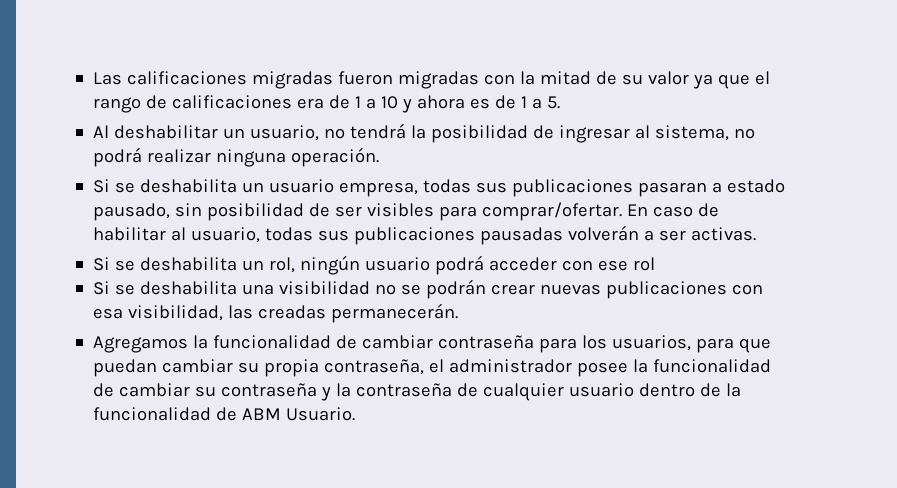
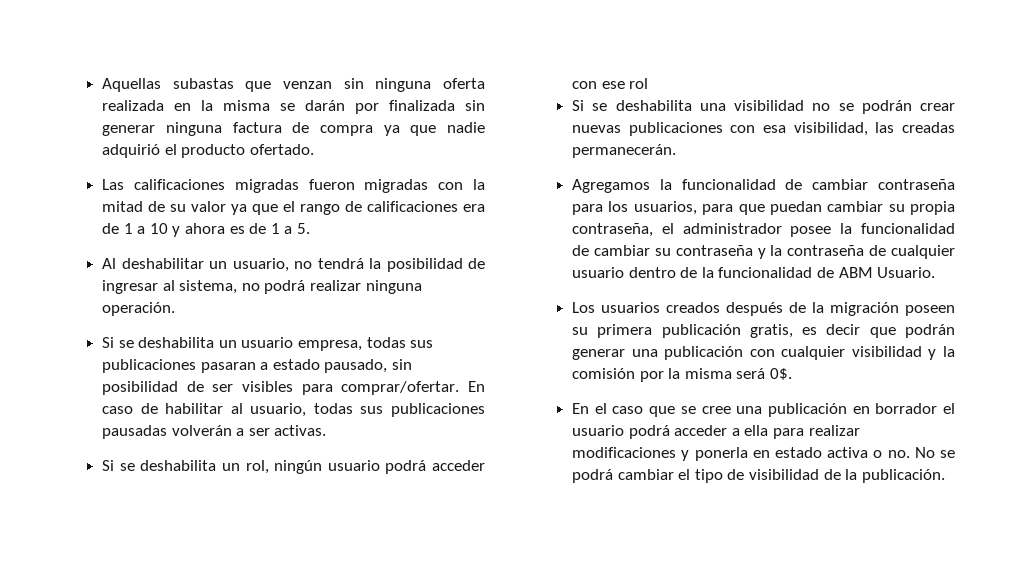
+ Aquellas subastas que venzan sin ninguna oferta realizada en la misma se darán por finalizada sin generar ninguna factura de compra ya que nadie adquirió el producto ofertado.
+ Los usuarios creados después de la migración poseen su primera publicación gratis, es decir que podrán generar una publicación con cualquier visibilidad y la comisión por la misma será 0$.
+ En el caso que se cree una publicación en borrador el usuario podrá acceder a ella para realizar modificaciones y ponerla en estado activa o no. No se podrá cambiar el tipo de visibilidad de la publicación.

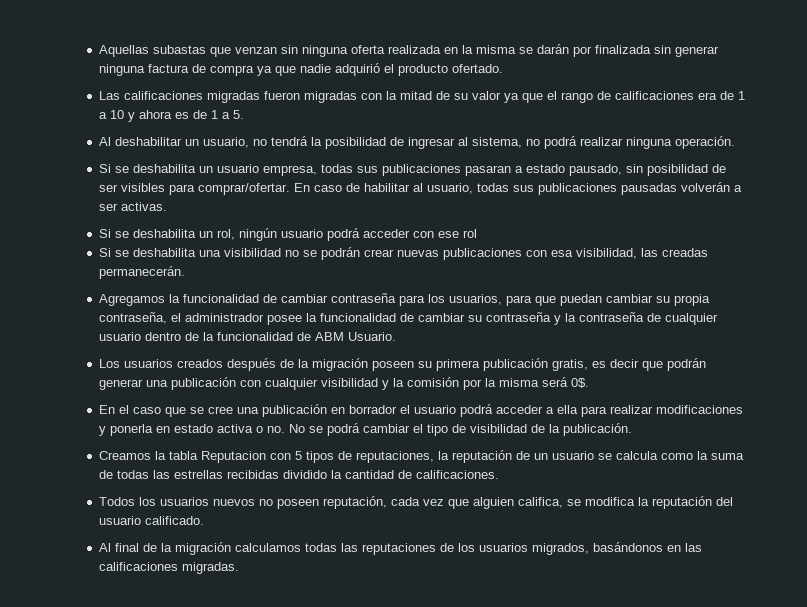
+ Creamos la tabla Reputacion con 5 tipos de reputaciones, la reputación de un usuario se calcula como la suma de todas las estrellas recibidas dividido la cantidad de calificaciones.
+ Todos los usuarios nuevos no poseen reputación, cada vez que alguien califica, se modifica la reputación del usuario calificado.
+ Al final de la migración calculamos todas las reputaciones de los usuarios migrados, basándonos en las calificaciones migradas.

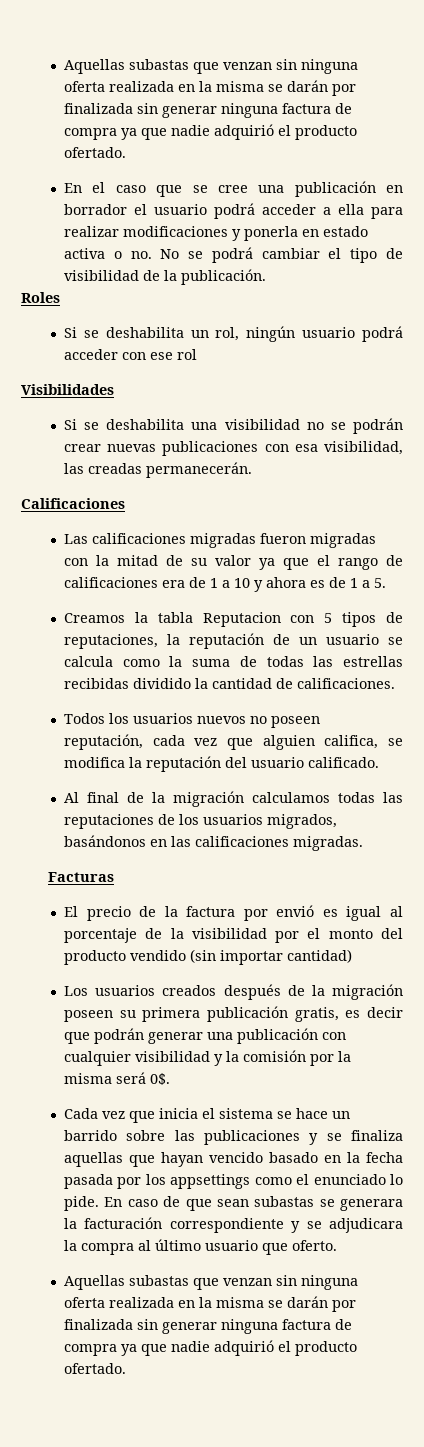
- Las calificaciones migradas fueron migradas con la mitad de su valor ya que el rango de calificaciones era de 1 a 10 y ahora es de 1 a 5.
- Al deshabilitar un usuario, no tendrá la posibilidad de ingresar al sistema, no podrá realizar ninguna operación.
- Si se deshabilita un usuario empresa, todas sus publicaciones pasaran a estado pausado, sin posibilidad de ser visibles para comprar/ofertar. En caso de habilitar al usuario, todas sus publicaciones pausadas volverán a ser activas.
- Si se deshabilita un rol, ningún usuario podrá acceder con ese rol
- Si se deshabilita una visibilidad no se podrán crear nuevas publicaciones con esa visibilidad, las creadas permanecerán.
- Agregamos la funcionalidad de cambiar contraseña para los usuarios, para que puedan cambiar su propia contraseña, el administrador posee la funcionalidad de cambiar su contraseña y la contraseña de cualquier usuario dentro de la funcionalidad de ABM Usuario.
- Los usuarios creados después de la migración poseen su primera publicación gratis, es decir que podrán generar una publicación con cualquier visibilidad y la comisión por la misma será 0$.
+ Roles
+ Si se deshabilita un rol, ningún usuario podrá acceder con ese rol
+ Visibilidades
+ Si se deshabilita una visibilidad no se podrán crear nuevas publicaciones con esa visibilidad, las creadas permanecerán.
+ Calificaciones
+ Las calificaciones migradas fueron migradas con la mitad de su valor ya que el rango de calificaciones era de 1 a 10 y ahora es de 1 a 5.
+ Facturas
+ El precio de la factura por envió es igual al porcentaje de la visibilidad por el monto del producto vendido (sin importar cantidad)
+ Los usuarios creados después de la migración poseen su primera publicación gratis, es decir que podrán generar una publicación con cualquier visibilidad y la comisión por la misma será 0$.
+ Cada vez que inicia el sistema se hace un barrido sobre las publicaciones y se finaliza aquellas que hayan vencido basado en la fecha pasada por los appsettings como el enunciado lo pide. En caso de que sean subastas se generara la facturación correspondiente y se adjudicara la compra al último usuario que oferto.
+ Aquellas subastas que venzan sin ninguna oferta realizada en la misma se darán por finalizada sin generar ninguna factura de compra ya que nadie adquirió el producto ofertado.

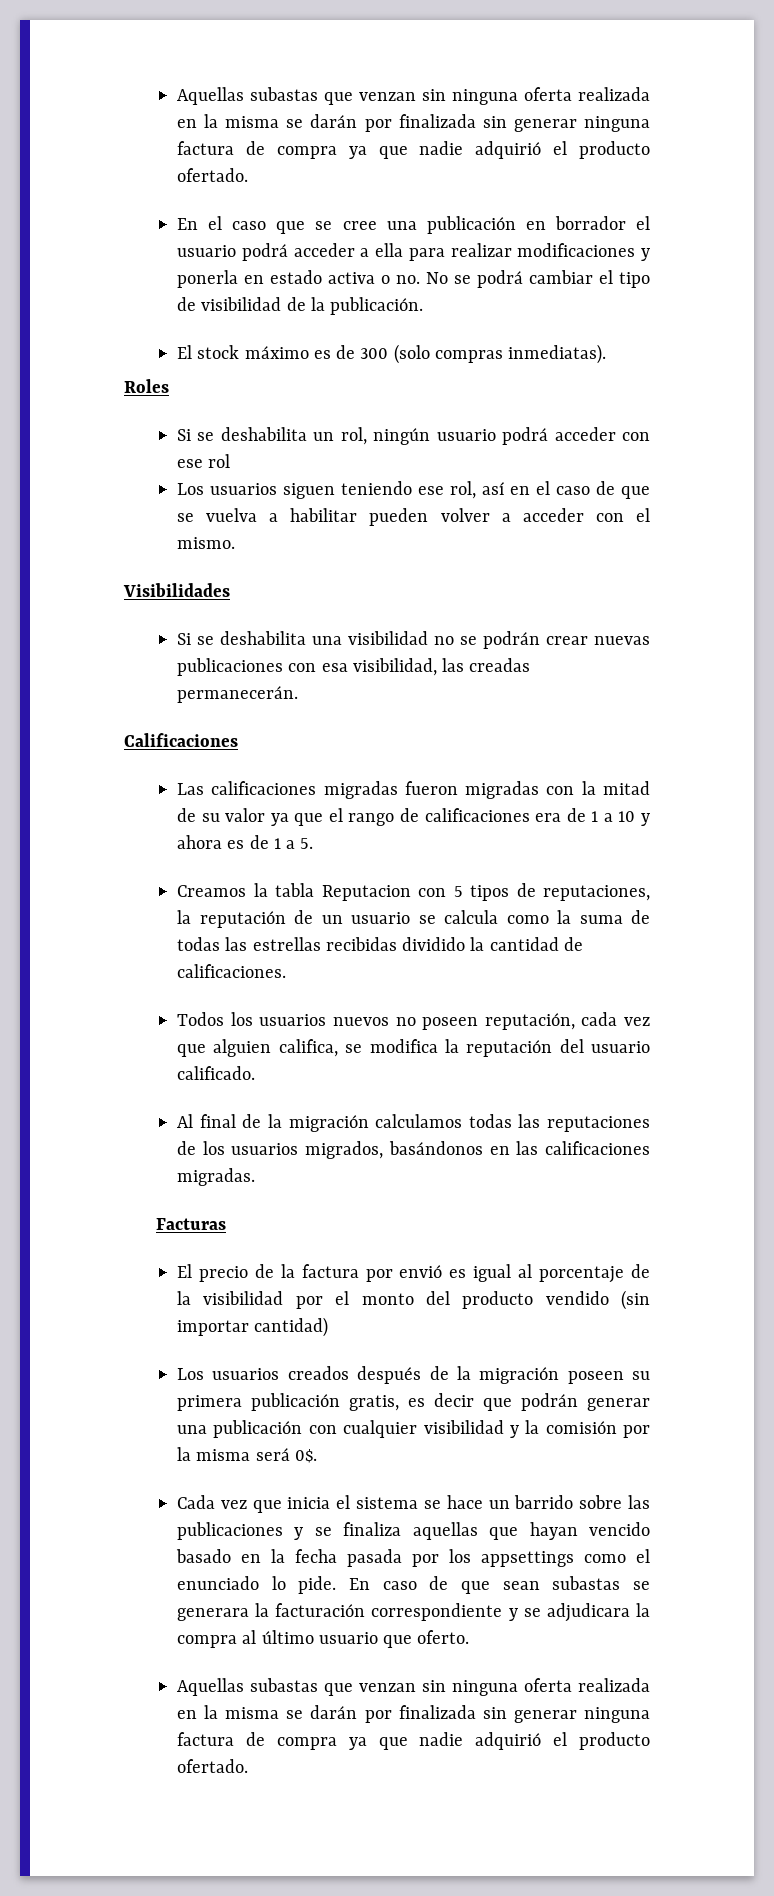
+ El stock máximo es de 300 (solo compras inmediatas).
+ Los usuarios siguen teniendo ese rol, así en el caso de que se vuelva a habilitar pueden volver a acceder con el mismo.

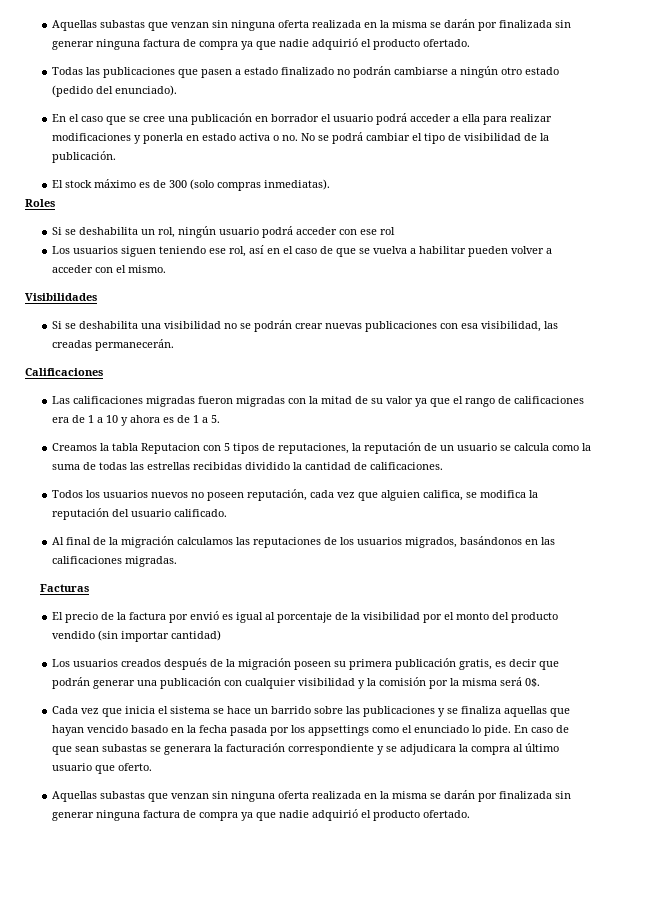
+ Todas las publicaciones que pasen a estado finalizado no podrán cambiarse a ningún otro estado (pedido del enunciado).
- Al final de la migración calculamos todas las reputaciones de los usuarios migrados, basándonos en las calificaciones migradas.
+ Al final de la migración calculamos las reputaciones de los usuarios migrados, basándonos en las calificaciones migradas.

